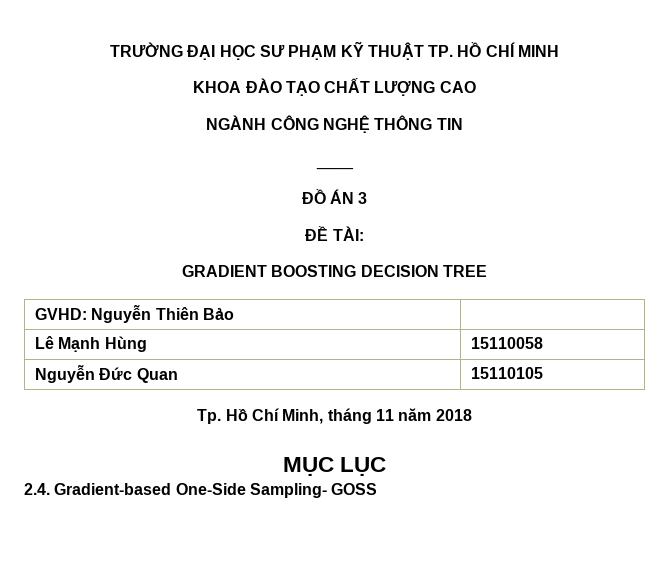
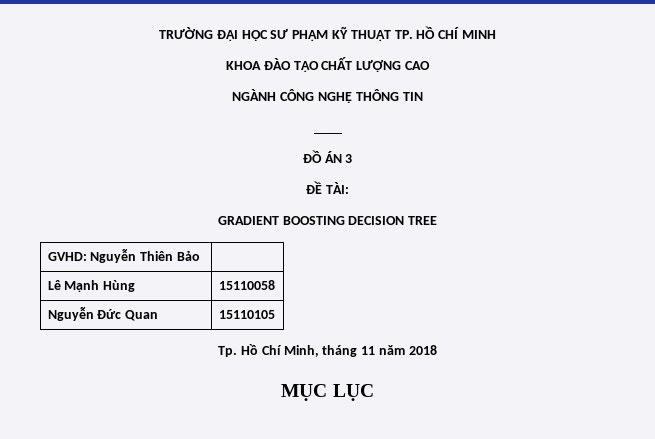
- 2.4. Gradient-based One-Side Sampling- GOSS

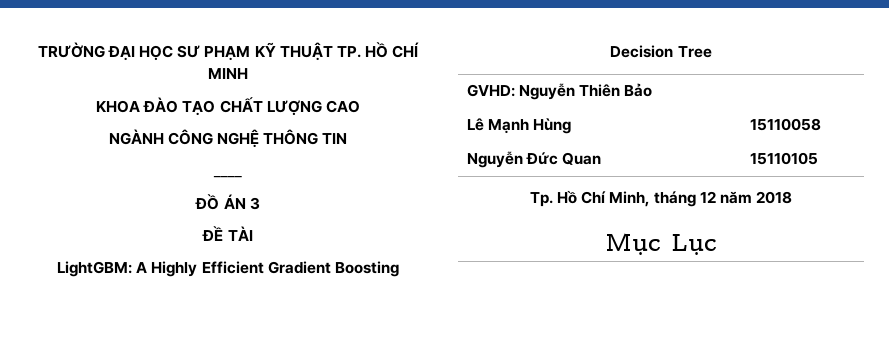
- ĐỀ TÀI:
- GRADIENT BOOSTING DECISION TREE
+ ĐỀ TÀI
+ LightGBM: A Highly Efficient Gradient Boosting Decision Tree
- Tp. Hồ Chí Minh, tháng 11 năm 2018
+ Tp. Hồ Chí Minh, tháng 12 năm 2018
- MỤC LỤC
+ Mục Lục

